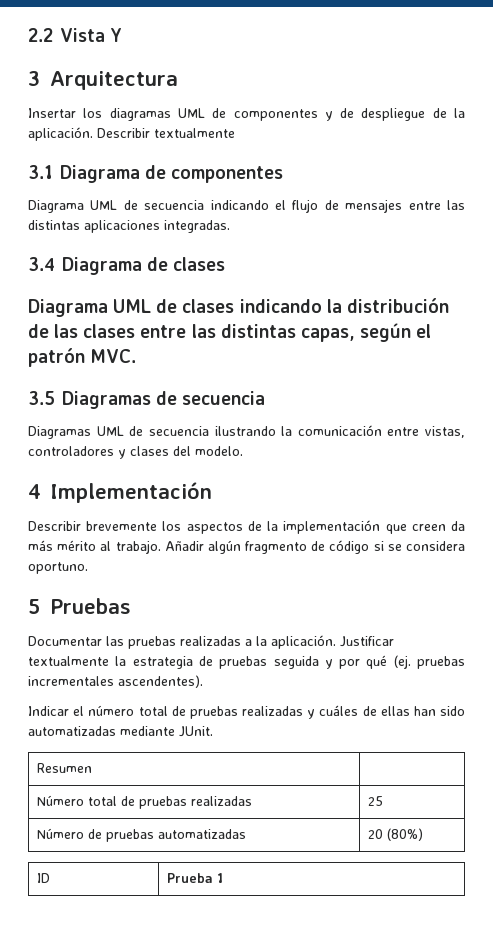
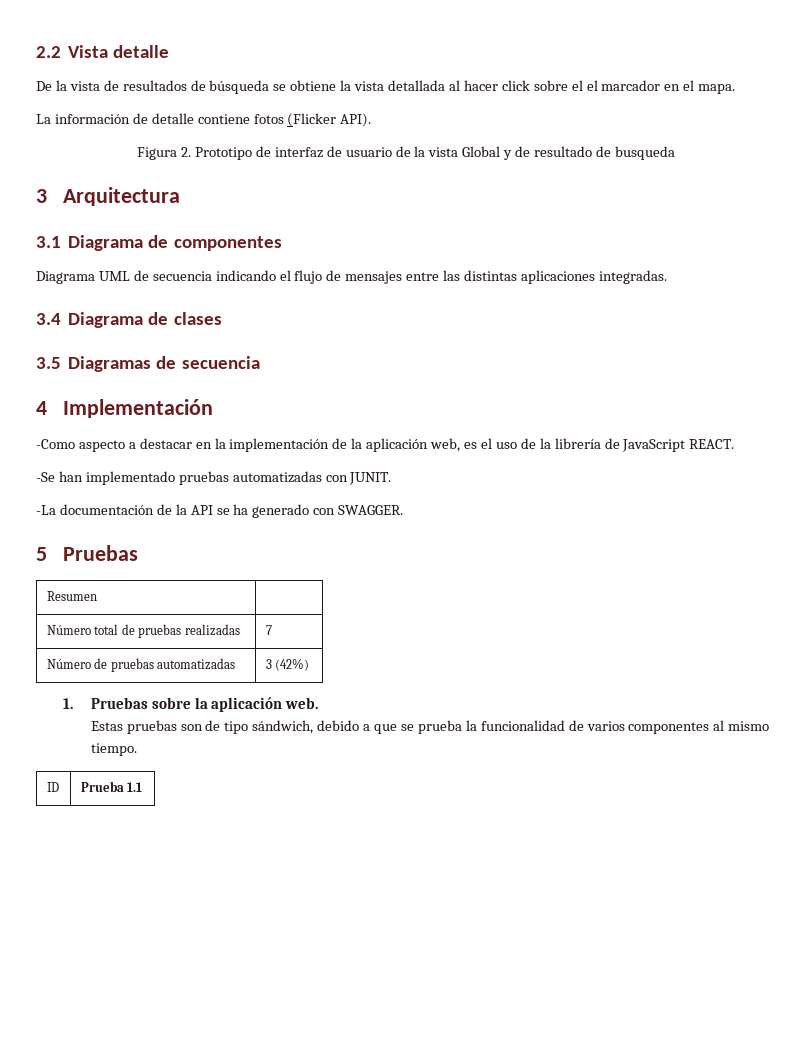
- 2.2 Vista Y
+ 2.2 Vista detalle
+ De la vista de resultados de búsqueda se obtiene la vista detallada al hacer click sobre el el marcador en el mapa.
+ La información de detalle contiene fotos (Flicker API).
+ Figura 2. Prototipo de interfaz de usuario de la vista Global y de resultado de busqueda
  3 Arquitectura
- Insertar los diagramas UML de componentes y de despliegue de la aplicación. Describir textualmente
- Diagrama UML de clases indicando la distribución de las clases entre las distintas capas, según el patrón MVC.
  3.5 Diagramas de secuencia
- Diagramas UML de secuencia ilustrando la comunicación entre vistas, controladores y clases del modelo.
  4 Implementación
- Describir brevemente los aspectos de la implementación que creen da más mérito al trabajo. Añadir algún fragmento de código si se considera oportuno.
+ -Como aspecto a destacar en la implementación de la aplicación web, es el uso de la librería de JavaScript REACT.
+ -Se han implementado pruebas automatizadas con JUNIT.
+ -La documentación de la API se ha generado con SWAGGER.
  5 Pruebas
- Documentar las pruebas realizadas a la aplicación. Justificar textualmente la estrategia de pruebas seguida y por qué (ej. pruebas incrementales ascendentes).
- Indicar el número total de pruebas realizadas y cuáles de ellas han sido automatizadas mediante JUnit.
- Número total de pruebas realizadas | 25
+ Número total de pruebas realizadas | 7
- Número de pruebas automatizadas | 20 (80%)
+ Número de pruebas automatizadas | 3 (42%)
+ 1. Pruebas sobre la aplicación web.
+ Estas pruebas son de tipo sándwich, debido a que se prueba la funcionalidad de varios componentes al mismo tiempo.
- ID | Prueba 1
+ ID | Prueba 1.1

